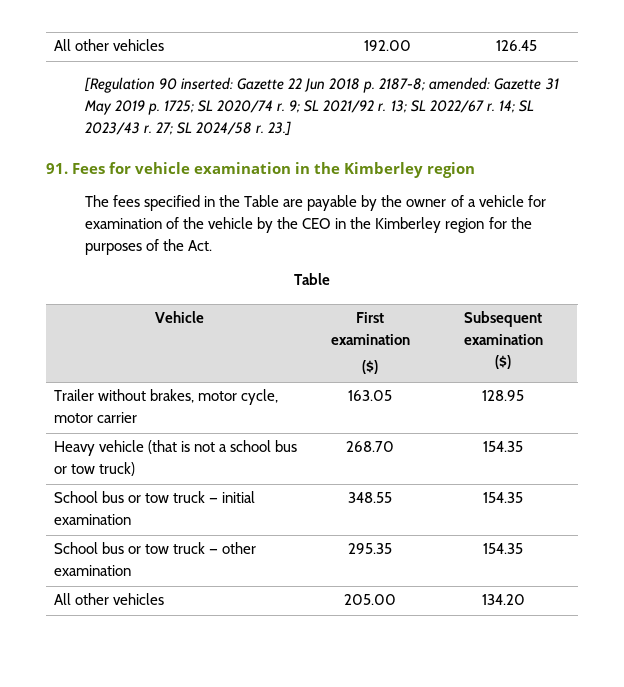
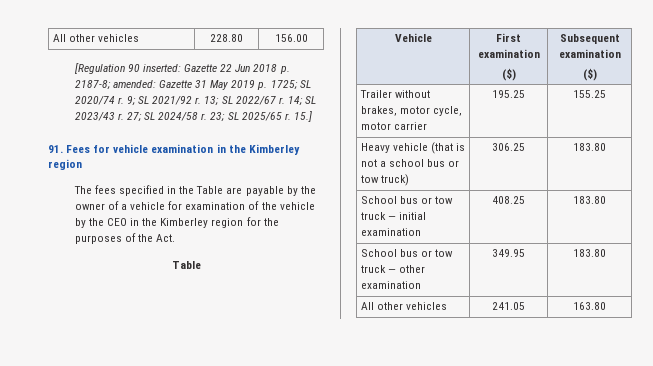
- All other vehicles | 192.00 | 126.45
+ All other vehicles | 228.80 | 156.00
- 23.]
+ 23; SL 2025/65 r. 15.]
- Trailer without brakes, motor cycle, motor carrier | 163.05 | 128.95
+ Trailer without brakes, motor cycle, motor carrier | 195.25 | 155.25
- Heavy vehicle (that is not a school bus or tow truck) | 268.70 | 154.35
+ Heavy vehicle (that is not a school bus or tow truck) | 306.25 | 183.80
- School bus or tow truck — initial examination | 348.55 | 154.35
+ School bus or tow truck — initial examination | 408.25 | 183.80
- School bus or tow truck — other examination | 295.35 | 154.35
- All other vehicles | 205.00 | 134.20
+ School bus or tow truck — other examination | 349.95 | 183.80
+ All other vehicles | 241.05 | 163.80

